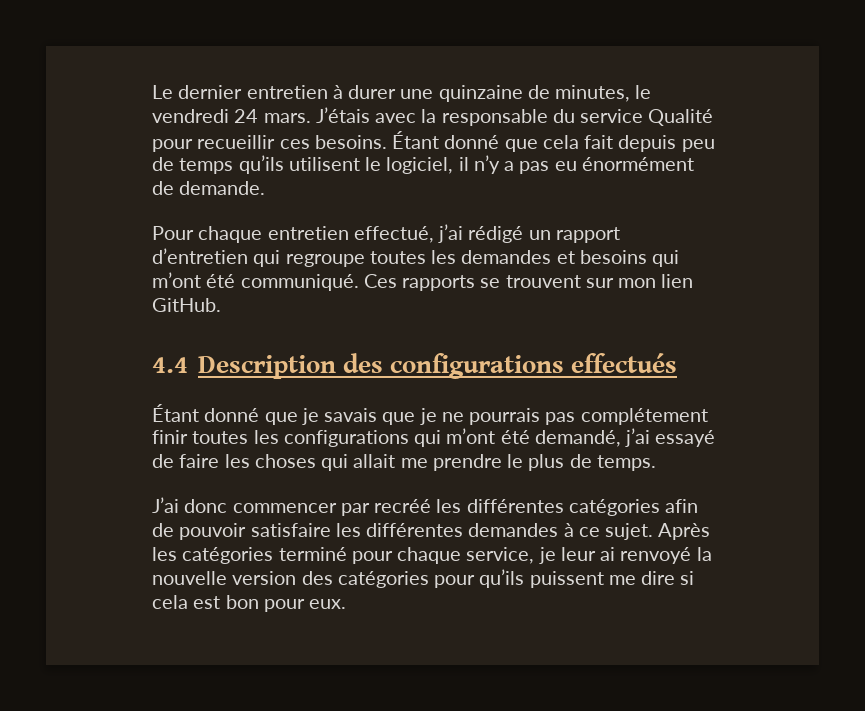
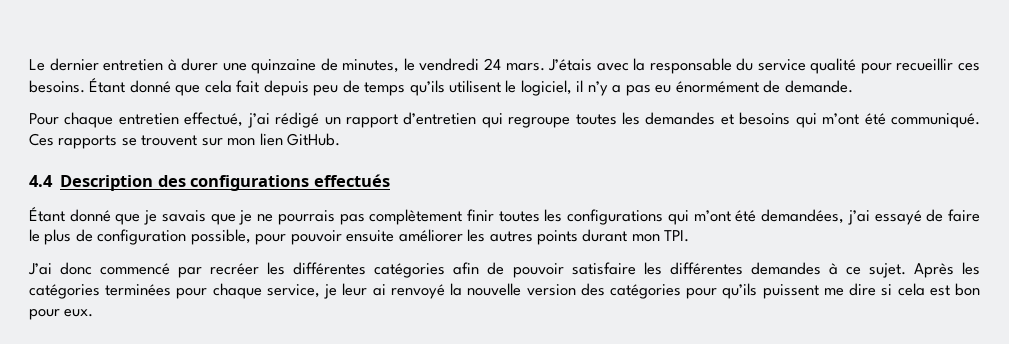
- J’étais avec la responsable du service Qualité pour recueillir ces besoins.
+ J’étais avec la responsable du service qualité pour recueillir ces besoins.
- Étant donné que je savais que je ne pourrais pas complétement finir toutes les configurations qui m’ont été demandé, j’ai essayé de faire les choses qui allait me prendre le plus de temps.
+ Étant donné que je savais que je ne pourrais pas complètement finir toutes les configurations qui m’ont été demandées, j’ai essayé de faire le plus de configuration possible, pour pouvoir ensuite améliorer les autres points durant mon TPI.
- J’ai donc commencer par recréé les différentes catégories afin de pouvoir satisfaire les différentes demandes à ce sujet.
+ J’ai donc commencé par recréer les différentes catégories afin de pouvoir satisfaire les différentes demandes à ce sujet.
- Après les catégories terminé pour chaque service, je leur ai renvoyé la nouvelle version des catégories pour qu’ils puissent me dire si cela est bon pour eux.
+ Après les catégories terminées pour chaque service, je leur ai renvoyé la nouvelle version des catégories pour qu’ils puissent me dire si cela est bon pour eux.

